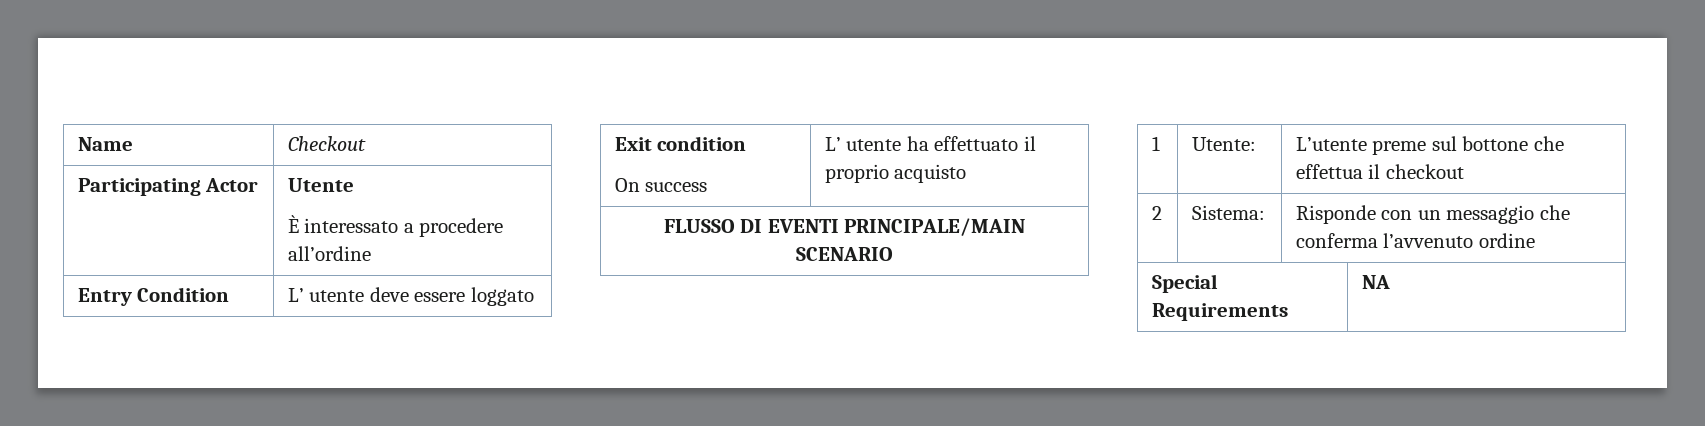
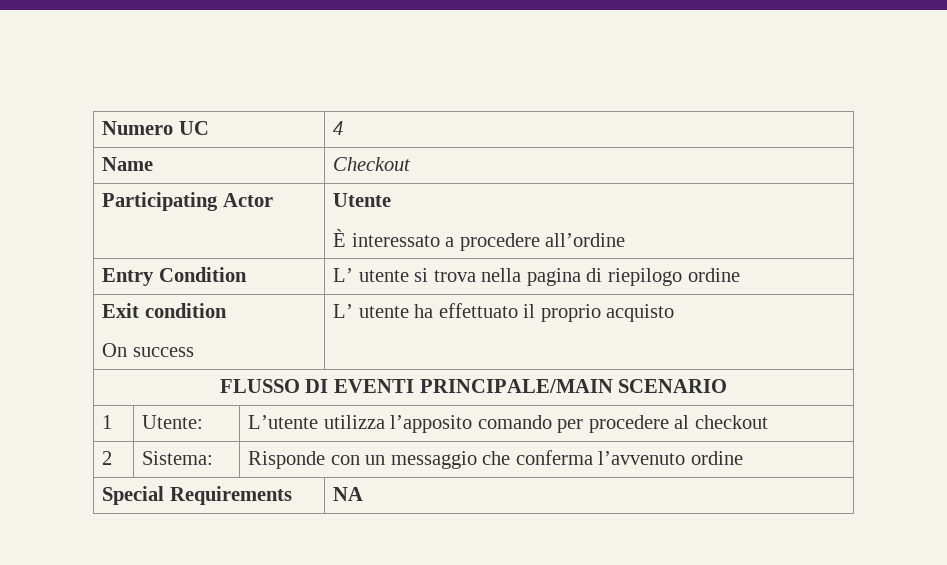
+ Numero UC | 4
- Entry Condition | L’ utente deve essere loggato
+ Entry Condition | L’ utente si trova nella pagina di riepilogo ordine
- 1 | Utente: | L’utente preme sul bottone che effettua il checkout
+ 1 | Utente: | L’utente utilizza l’apposito comando per procedere al checkout

